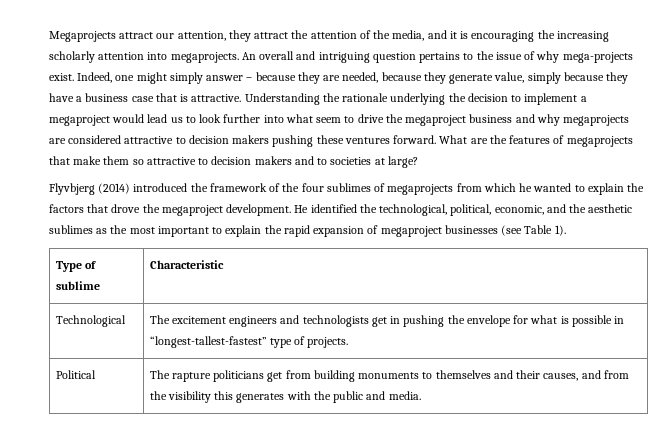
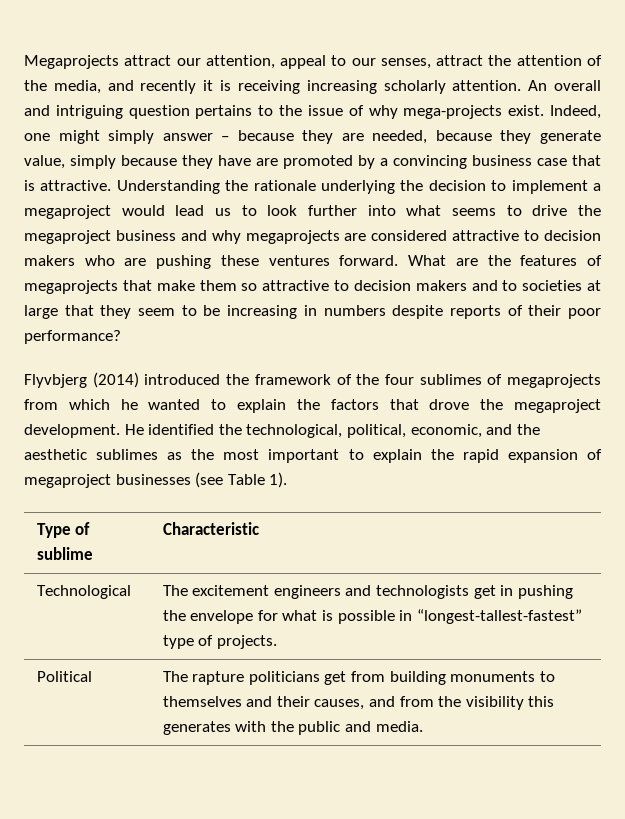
- Megaprojects attract our attention, they attract the attention of the media, and it is encouraging the increasing scholarly attention into megaprojects.
+ Megaprojects attract our attention, appeal to our senses, attract the attention of the media, and recently it is receiving increasing scholarly attention.
- Indeed, one might simply answer – because they are needed, because they generate value, simply because they have a business case that is attractive.
+ Indeed, one might simply answer – because they are needed, because they generate value, simply because they have are promoted by a convincing business case that is attractive.
- Understanding the rationale underlying the decision to implement a megaproject would lead us to look further into what seem to drive the megaproject business and why megaprojects are considered attractive to decision makers pushing these ventures forward.
+ Understanding the rationale underlying the decision to implement a megaproject would lead us to look further into what seems to drive the megaproject business and why megaprojects are considered attractive to decision makers who are pushing these ventures forward.
- What are the features of megaprojects that make them so attractive to decision makers and to societies at large?
+ What are the features of megaprojects that make them so attractive to decision makers and to societies at large that they seem to be increasing in numbers despite reports of their poor performance?

